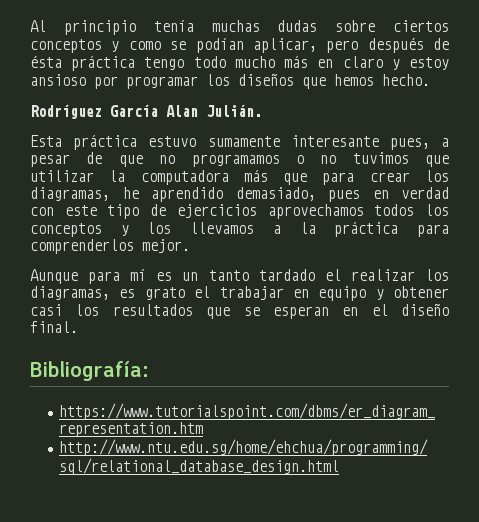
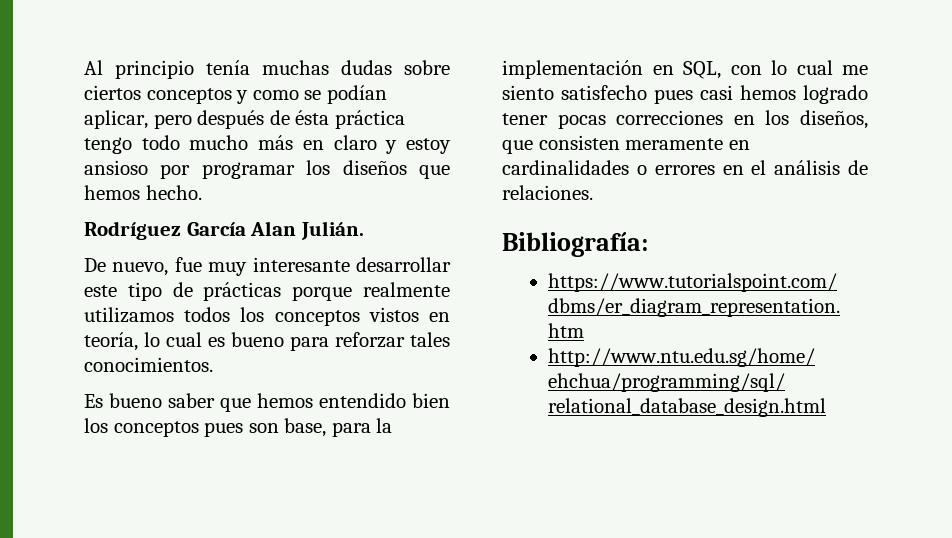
- Esta práctica estuvo sumamente interesante pues, a pesar de que no programamos o no tuvimos que utilizar la computadora más que para crear los diagramas, he aprendido demasiado, pues en verdad con este tipo de ejercicios aprovechamos todos los conceptos y los llevamos a la práctica para comprenderlos mejor.
- Aunque para mí es un tanto tardado el realizar los diagramas, es grato el trabajar en equipo y obtener casi los resultados que se esperan en el diseño final.
+ De nuevo, fue muy interesante desarrollar este tipo de prácticas porque realmente utilizamos todos los conceptos vistos en teoría, lo cual es bueno para reforzar tales conocimientos.
+ Es bueno saber que hemos entendido bien los conceptos pues son base, para la implementación en SQL, con lo cual me siento satisfecho pues casi hemos logrado tener pocas correcciones en los diseños, que consisten meramente en cardinalidades o errores en el análisis de relaciones.

